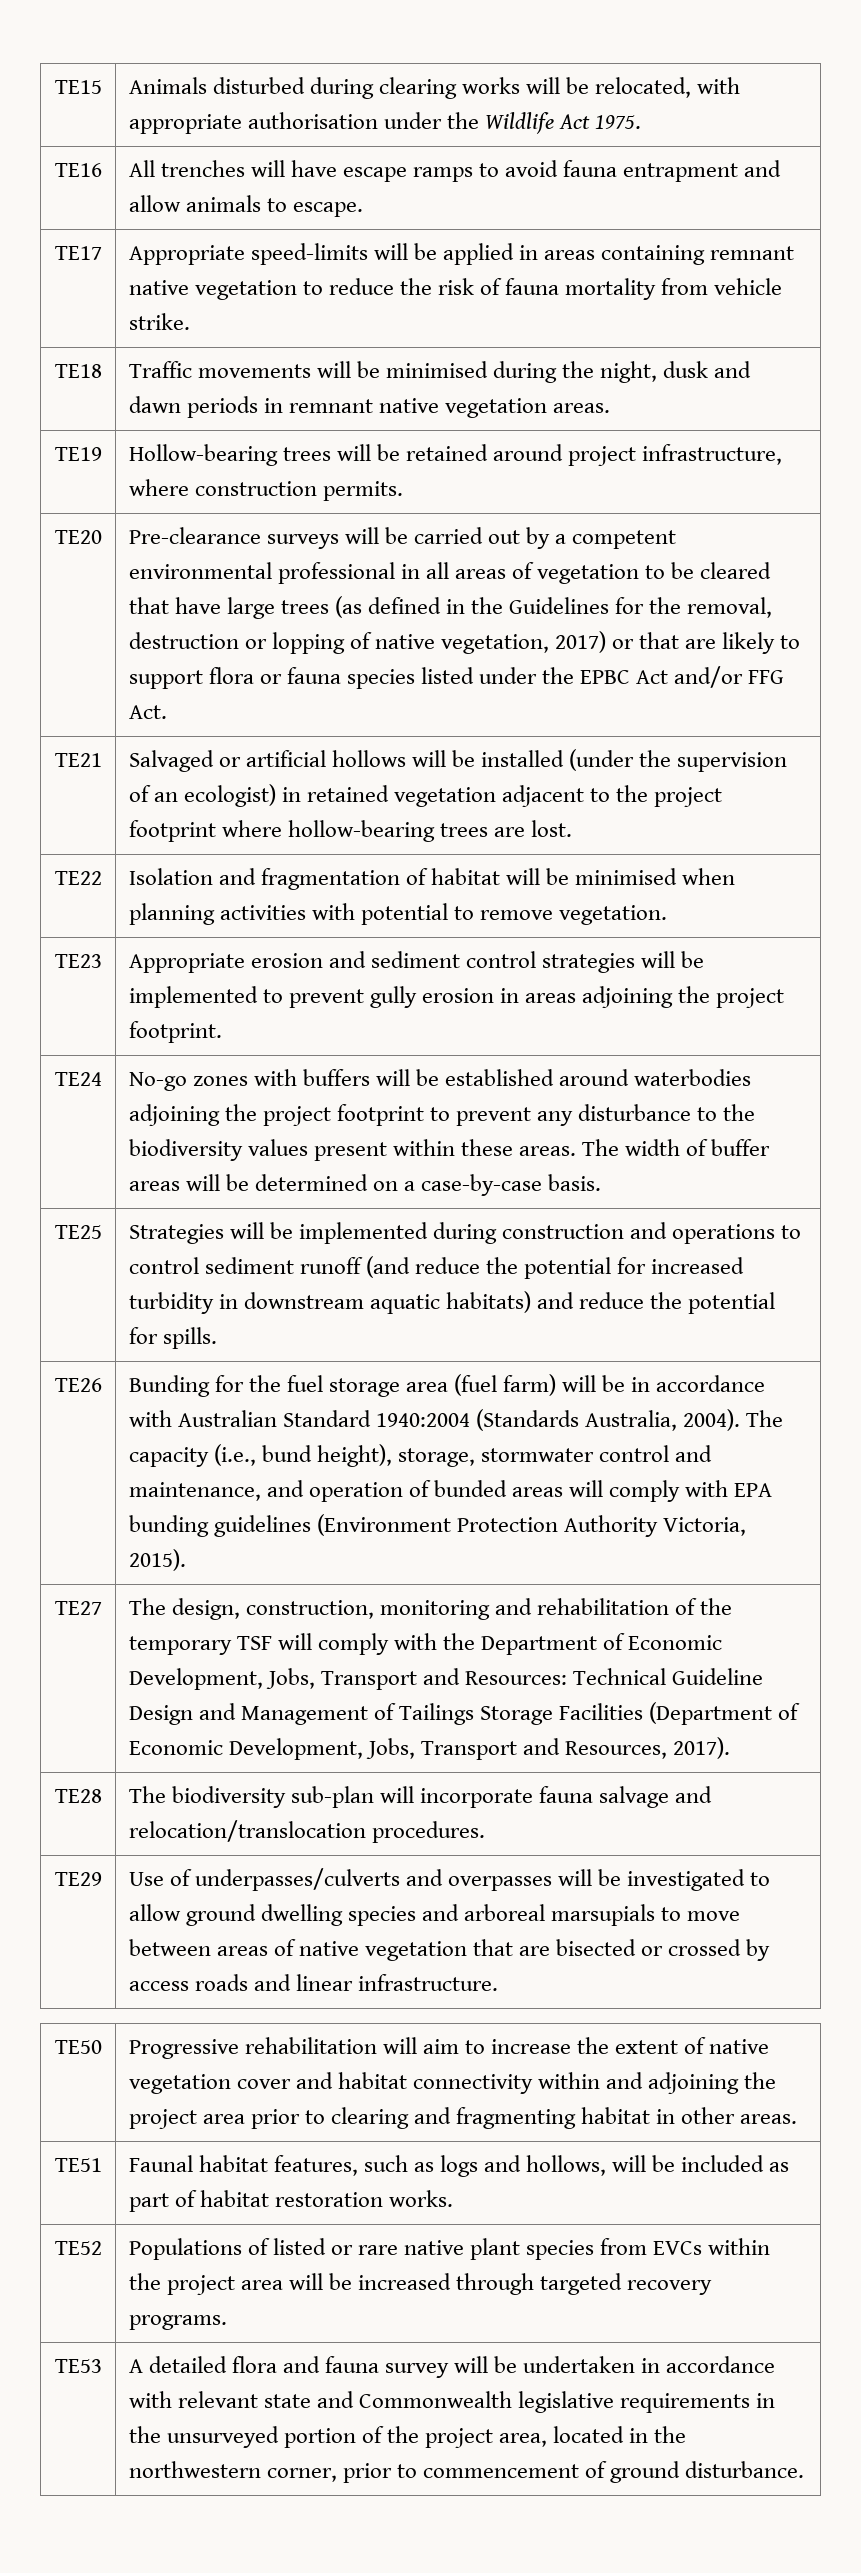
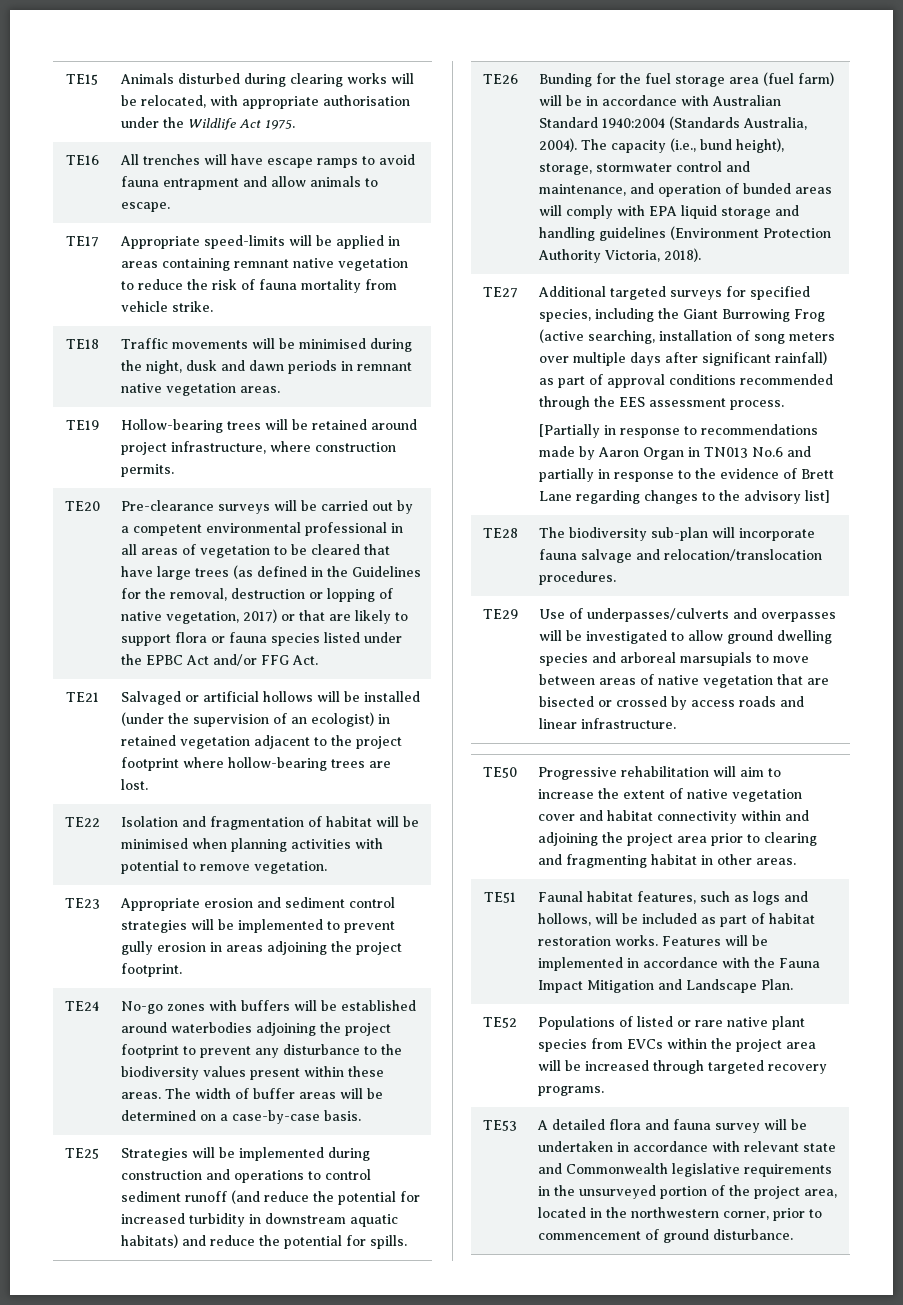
- The capacity (i.e., bund height), storage, stormwater control and maintenance, and operation of bunded areas will comply with EPA bunding guidelines (Environment Protection Authority Victoria, 2015).
+ The capacity (i.e., bund height), storage, stormwater control and maintenance, and operation of bunded areas will comply with EPA liquid storage and handling guidelines (Environment Protection Authority Victoria, 2018).
- The design, construction, monitoring and rehabilitation of the temporary TSF will comply with the Department of Economic Development, Jobs, Transport and Resources: Technical Guideline Design and Management of Tailings Storage Facilities (Department of Economic Development, Jobs, Transport and Resources, 2017).
+ Additional targeted surveys for specified species, including the Giant Burrowing Frog (active searching, installation of song meters over multiple days after significant rainfall) as part of approval conditions recommended through the EES assessment process.
+ [Partially in response to recommendations made by Aaron Organ in TN013 No.6 and partially in response to the evidence of Brett Lane regarding changes to the advisory list]
- TE51 | Faunal habitat features, such as logs and hollows, will be included as part of habitat restoration works.
+ TE51 | Faunal habitat features, such as logs and hollows, will be included as part of habitat restoration works. Features will be implemented in accordance with the Fauna Impact Mitigation and Landscape Plan.

